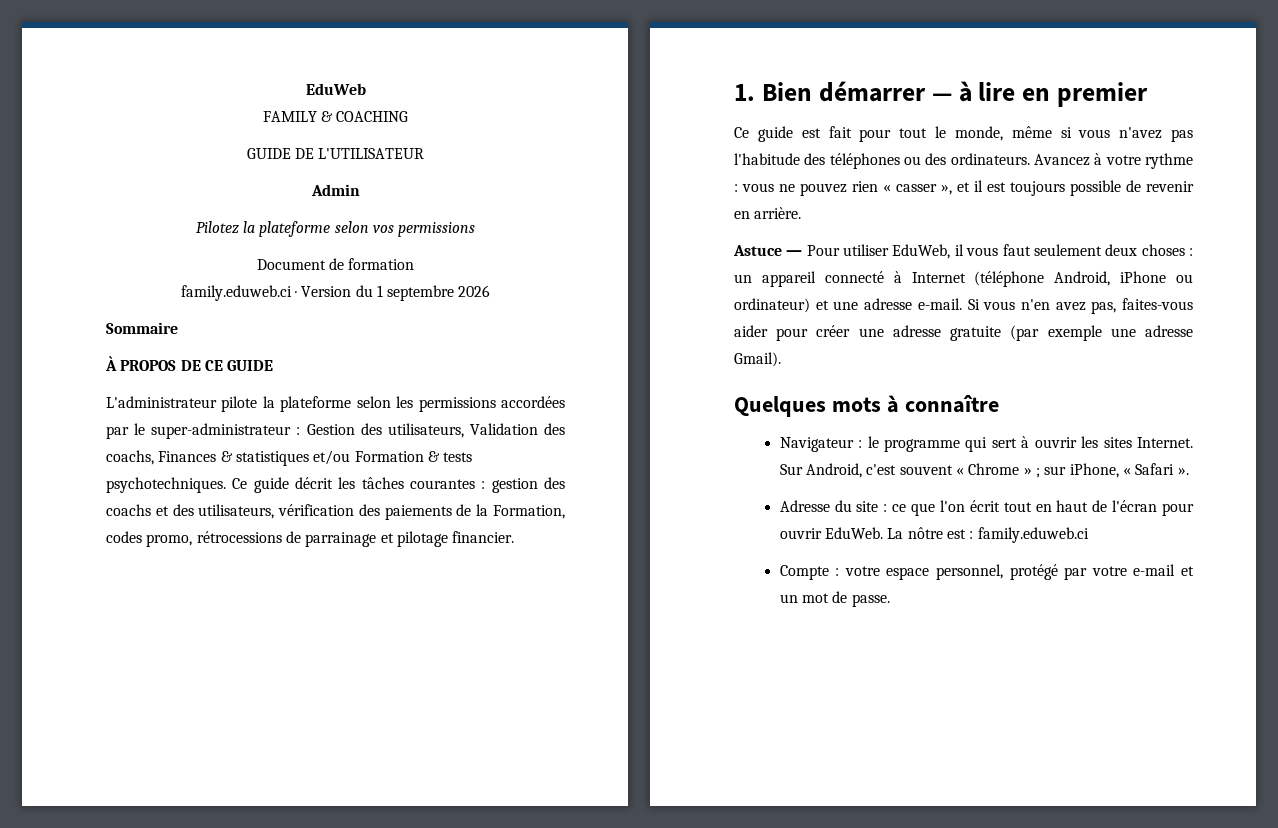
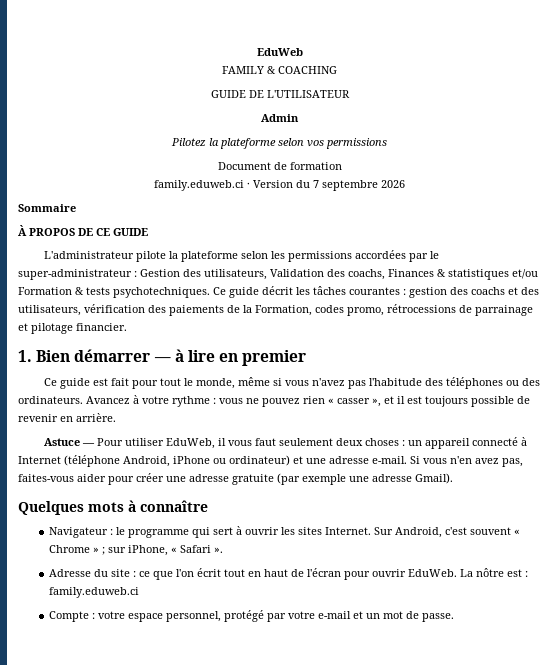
- family.eduweb.ci · Version du 1 septembre 2026
+ family.eduweb.ci · Version du 7 septembre 2026

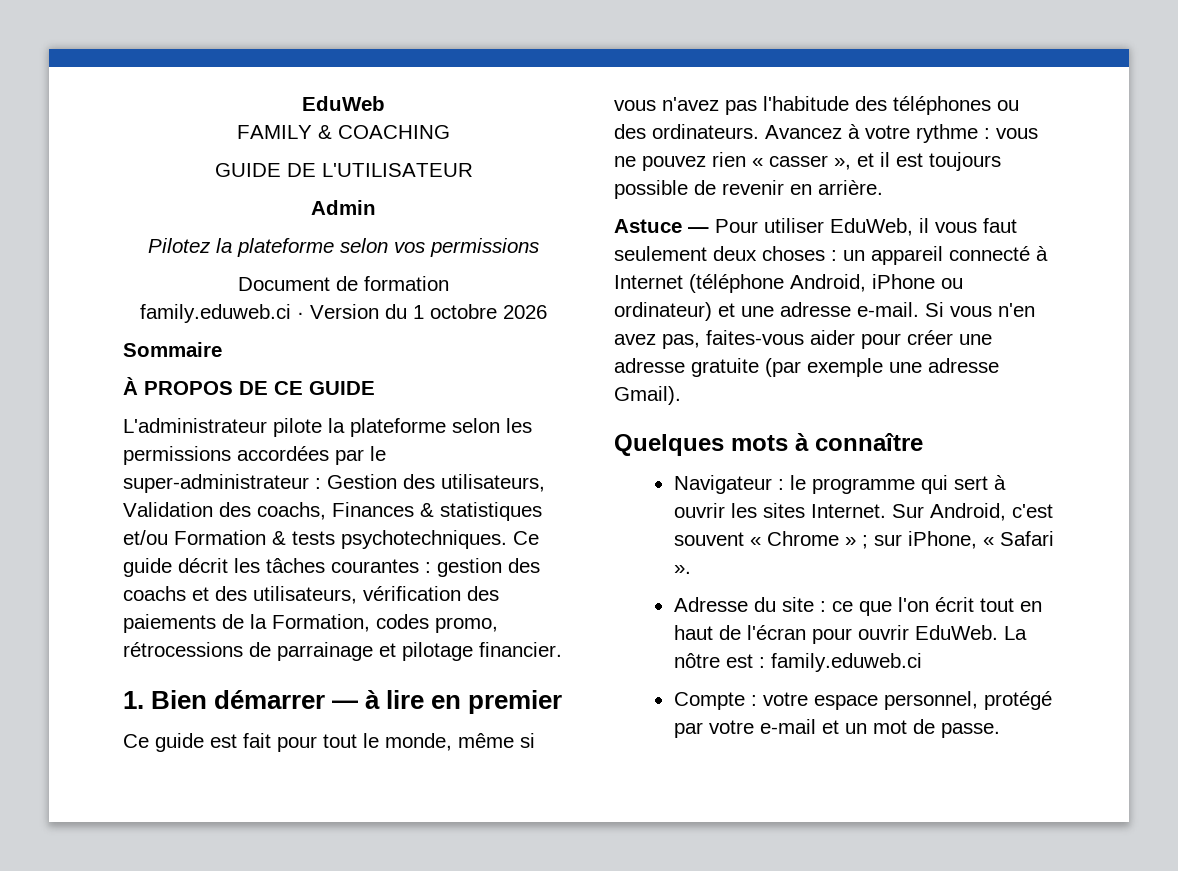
- family.eduweb.ci · Version du 7 septembre 2026
+ family.eduweb.ci · Version du 1 octobre 2026

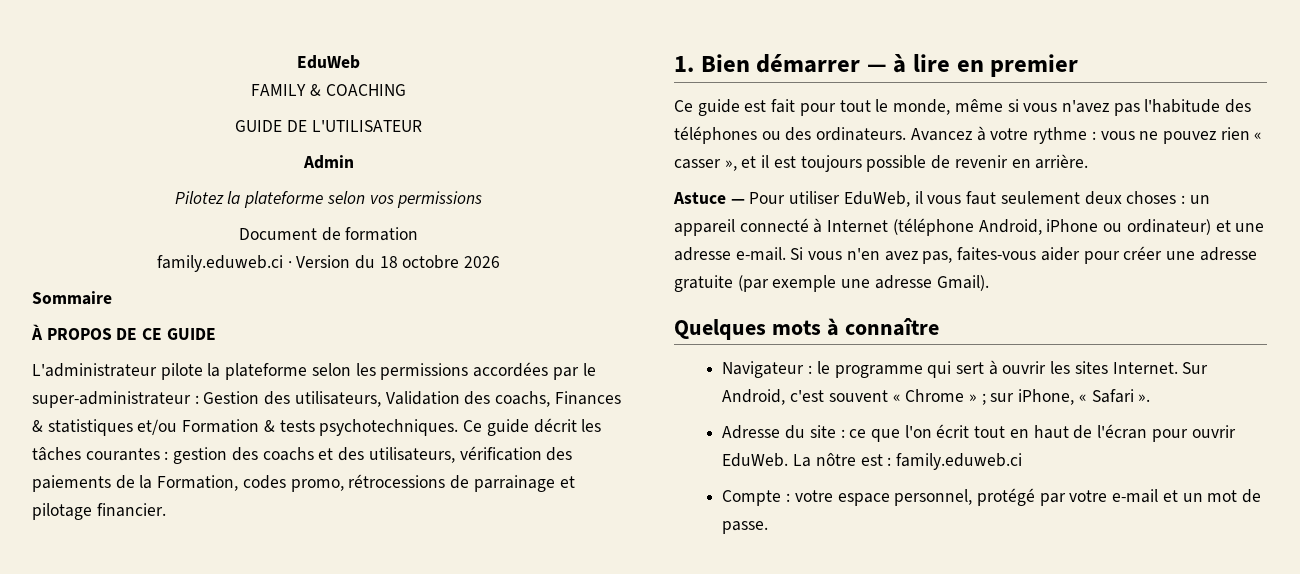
- family.eduweb.ci · Version du 1 octobre 2026
+ family.eduweb.ci · Version du 18 octobre 2026

